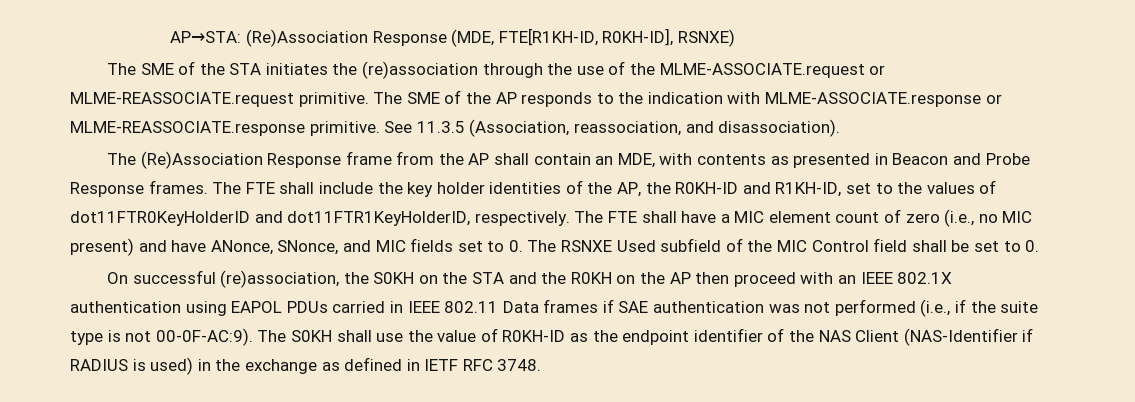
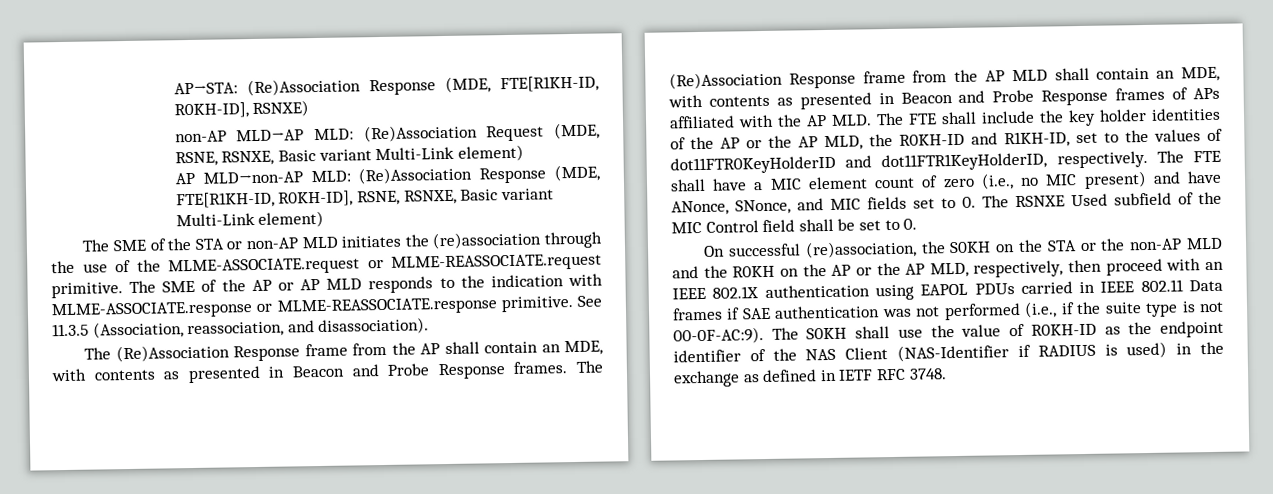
+ non-AP MLD→AP MLD: (Re)Association Request (MDE, RSNE, RSNXE, Basic variant Multi-Link element)
+ AP MLD→non-AP MLD: (Re)Association Response (MDE, FTE[R1KH-ID, R0KH-ID], RSNE, RSNXE, Basic variant Multi-Link element)
- The SME of the STA initiates the (re)association through the use of the MLME-ASSOCIATE.request or MLME-REASSOCIATE.request primitive.
+ The SME of the STA or non-AP MLD initiates the (re)association through the use of the MLME-ASSOCIATE.request or MLME-REASSOCIATE.request primitive.
- The SME of the AP responds to the indication with MLME-ASSOCIATE.response or MLME-REASSOCIATE.response primitive.
+ The SME of the AP or AP MLD responds to the indication with MLME-ASSOCIATE.response or MLME-REASSOCIATE.response primitive.
- The FTE shall include the key holder identities of the AP, the R0KH-ID and R1KH-ID, set to the values of dot11FTR0KeyHolderID and dot11FTR1KeyHolderID, respectively.
+ The (Re)Association Response frame from the AP MLD shall contain an MDE, with contents as presented in Beacon and Probe Response frames of APs affiliated with the AP MLD. The FTE shall include the key holder identities of the AP or the AP MLD, the R0KH-ID and R1KH-ID, set to the values of dot11FTR0KeyHolderID and dot11FTR1KeyHolderID, respectively.
- On successful (re)association, the S0KH on the STA and the R0KH on the AP then proceed with an IEEE 802.1X authentication using EAPOL PDUs carried in IEEE 802.11 Data frames if SAE authentication was not performed (i.e., if the suite type is not 00-0F-AC:9).
+ On successful (re)association, the S0KH on the STA or the non-AP MLD and the R0KH on the AP or the AP MLD, respectively, then proceed with an IEEE 802.1X authentication using EAPOL PDUs carried in IEEE 802.11 Data frames if SAE authentication was not performed (i.e., if the suite type is not 00-0F-AC:9).

